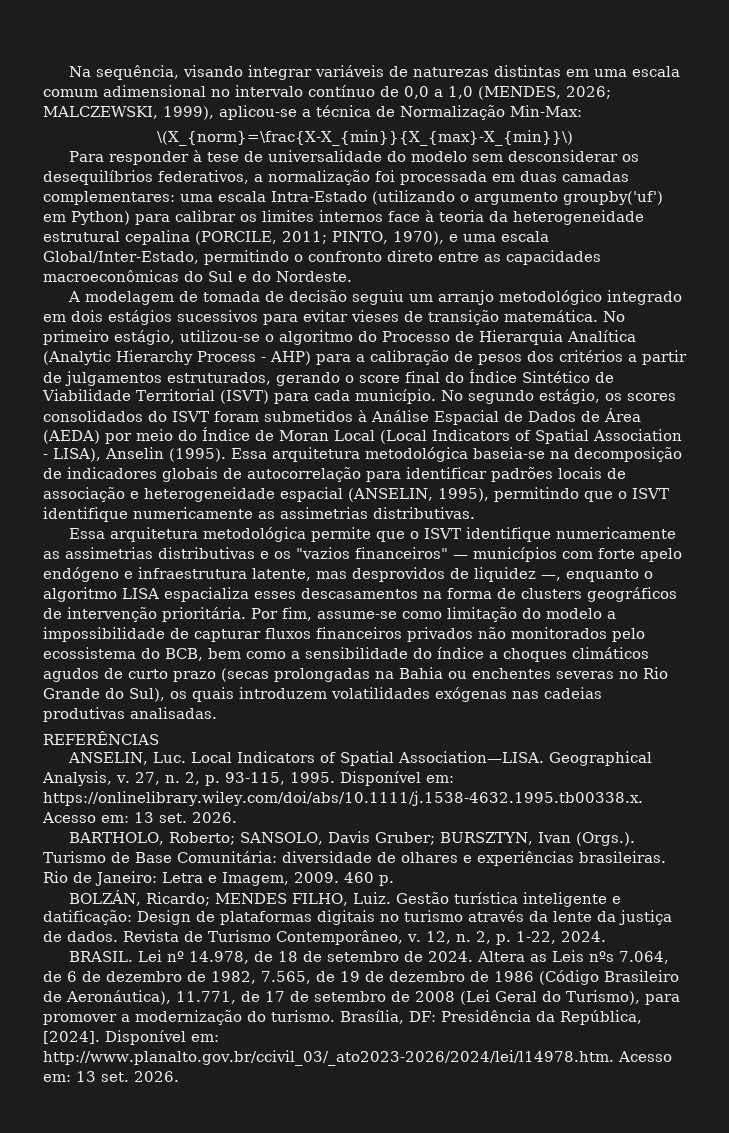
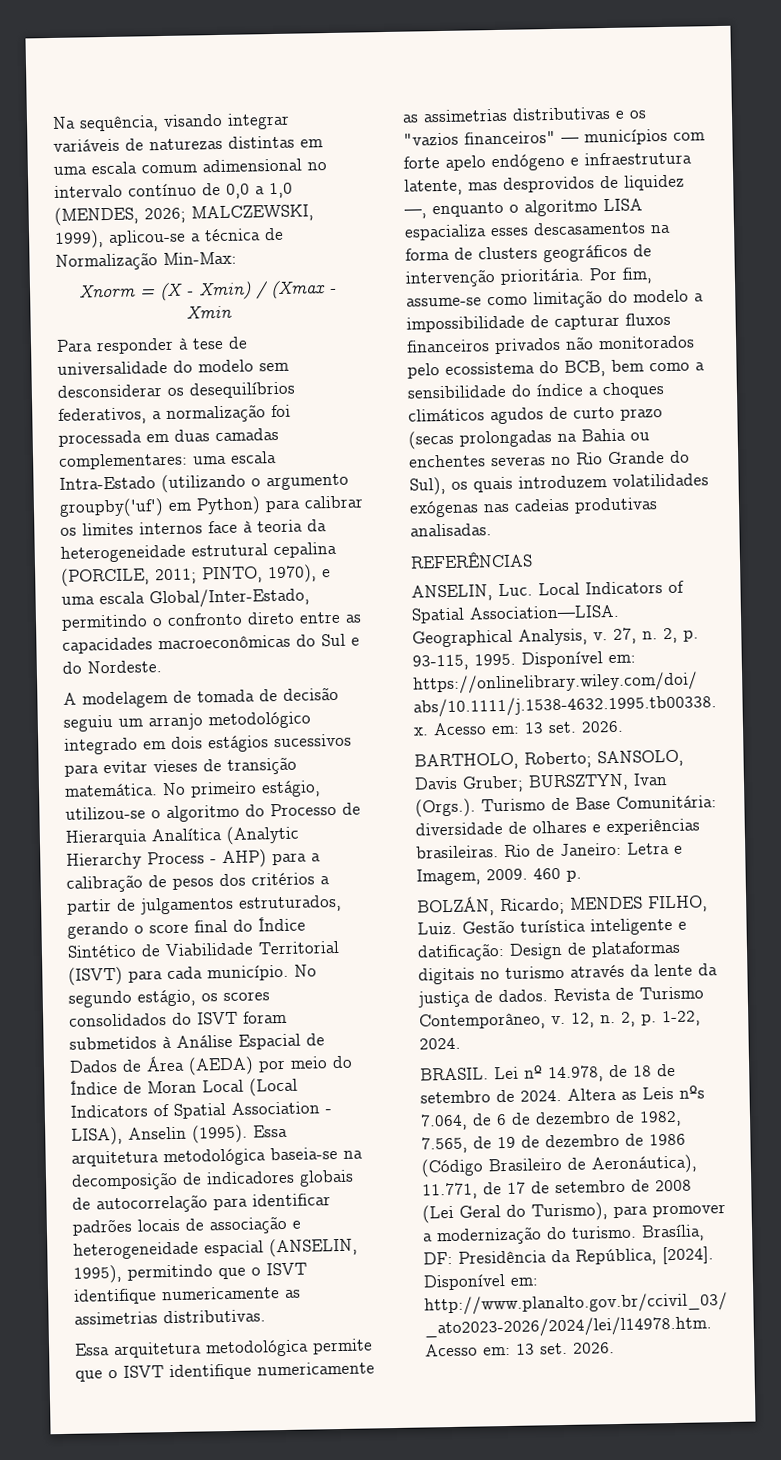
- \(X_{norm}=\frac{X-X_{min}}{X_{max}-X_{min}}\)
+ Xnorm = (X - Xmin) / (Xmax - Xmin

